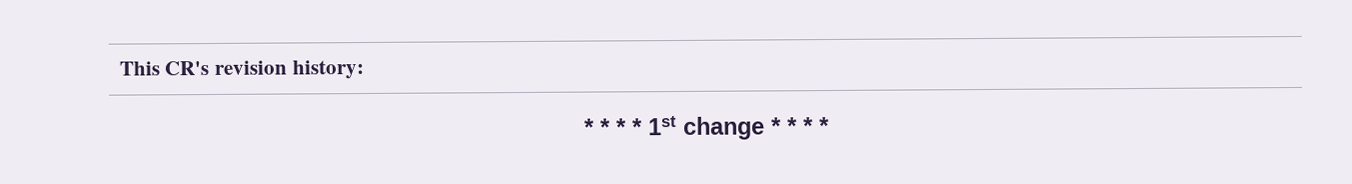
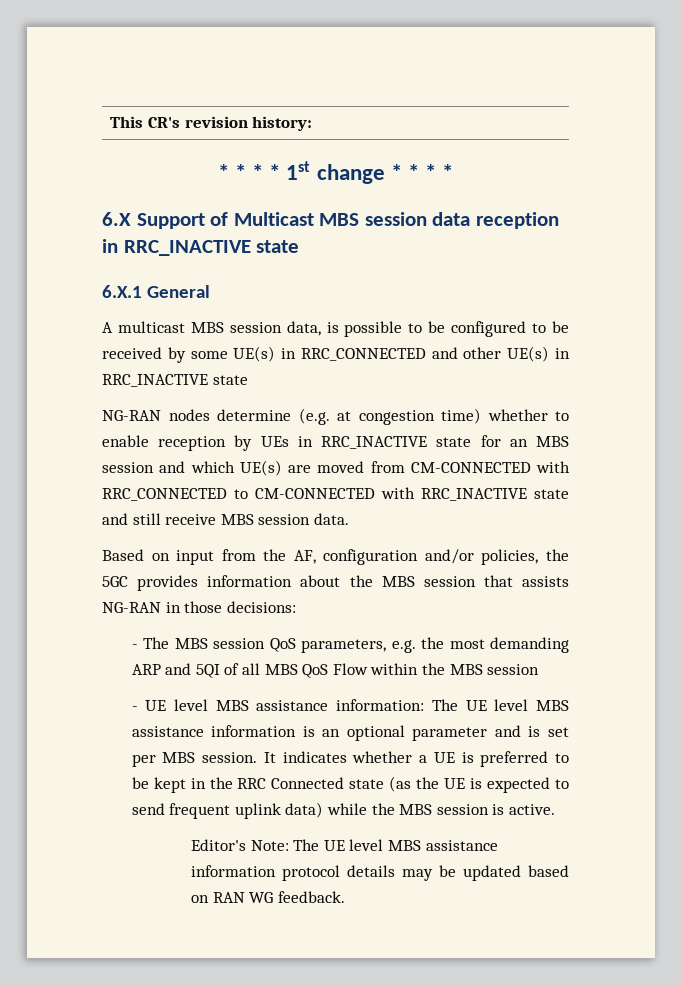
+ 6.X Support of Multicast MBS session data reception in RRC_INACTIVE state
+ 6.X.1 General
+ A multicast MBS session data, is possible to be configured to be received by some UE(s) in RRC_CONNECTED and other UE(s) in RRC_INACTIVE state
+ NG-RAN nodes determine (e.g. at congestion time) whether to enable reception by UEs in RRC_INACTIVE state for an MBS session and which UE(s) are moved from CM-CONNECTED with RRC_CONNECTED to CM-CONNECTED with RRC_INACTIVE state and still receive MBS session data.
+ Based on input from the AF, configuration and/or policies, the 5GC provides information about the MBS session that assists NG-RAN in those decisions:
+ - The MBS session QoS parameters, e.g. the most demanding ARP and 5QI of all MBS QoS Flow within the MBS session
+ - UE level MBS assistance information: The UE level MBS assistance information is an optional parameter and is set per MBS session. It indicates whether a UE is preferred to be kept in the RRC Connected state (as the UE is expected to send frequent uplink data) while the MBS session is active.
+ Editor's Note: The UE level MBS assistance information protocol details may be updated based on RAN WG feedback.

